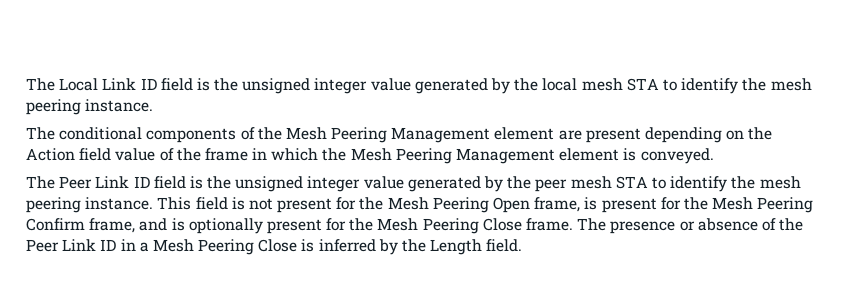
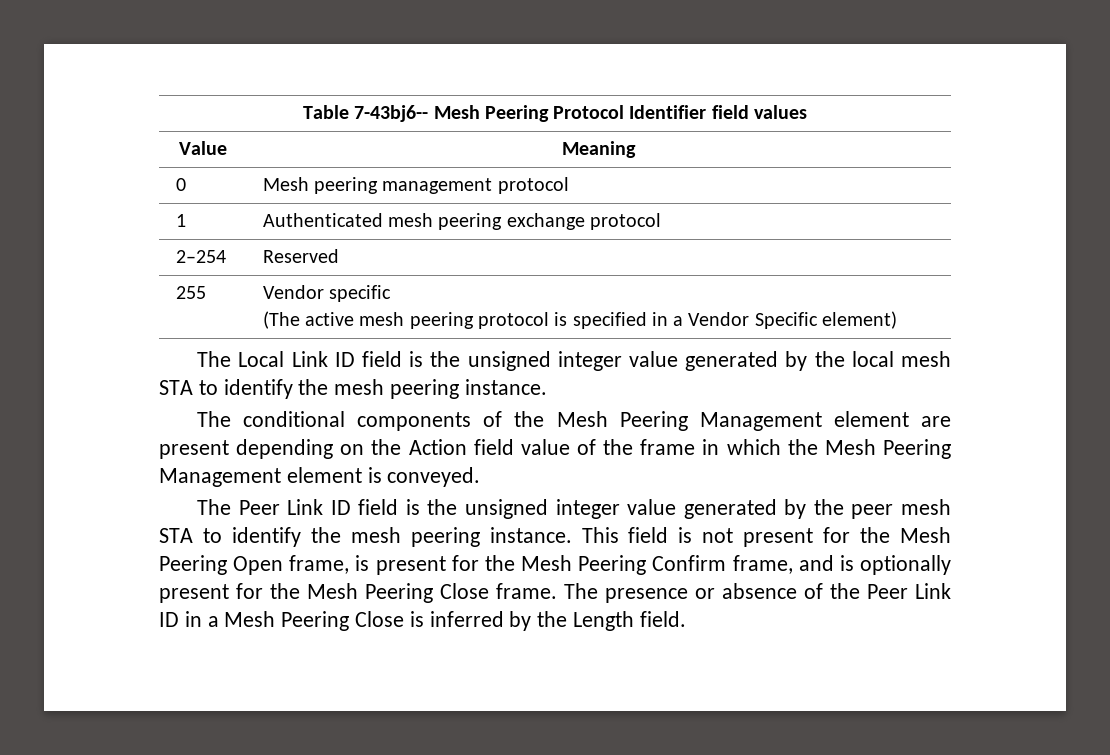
+ Table 7-43bj6-- Mesh Peering Protocol Identifier field values
+ Value | Meaning
+ 0 | Mesh peering management protocol
+ 1 | Authenticated mesh peering exchange protocol
+ 2–254 | Reserved
+ 255 | Vendor specific
+ (The active mesh peering protocol is specified in a Vendor Specific element)

